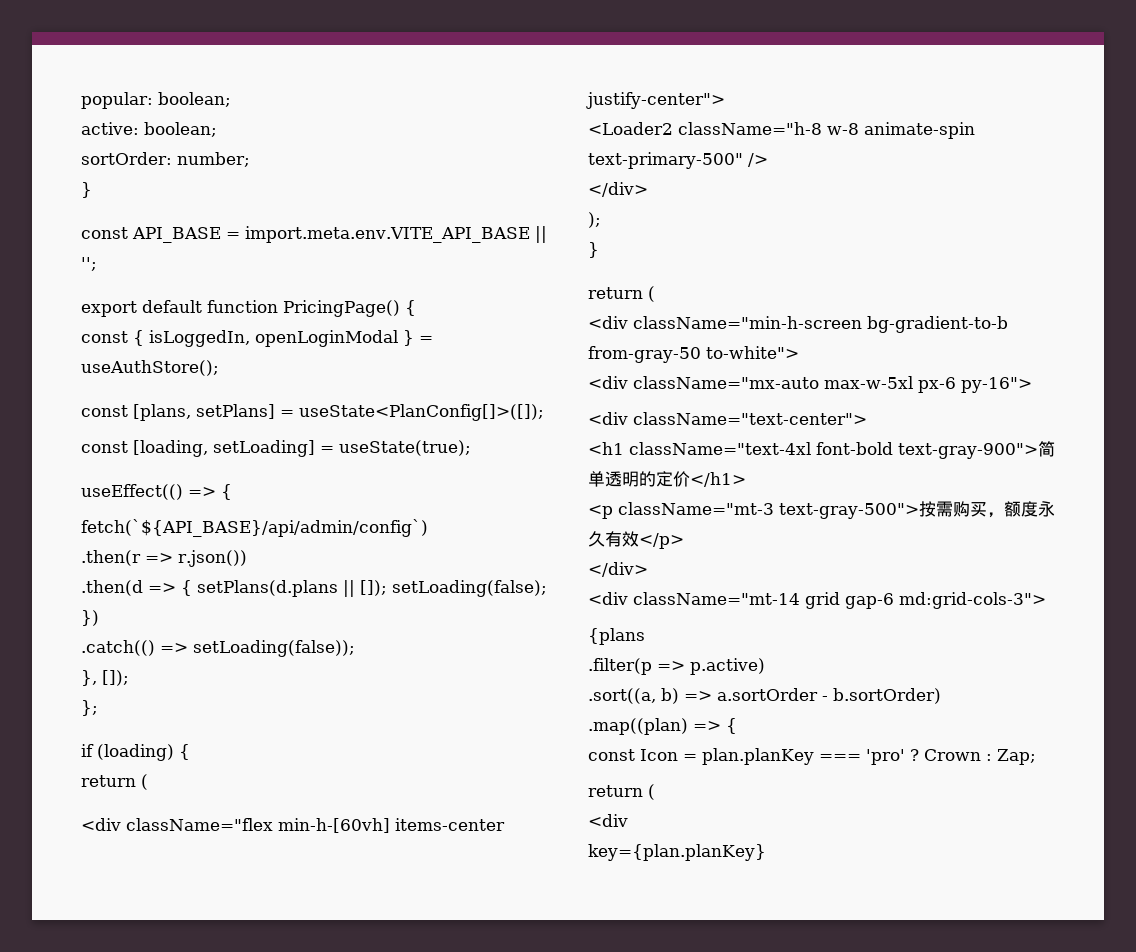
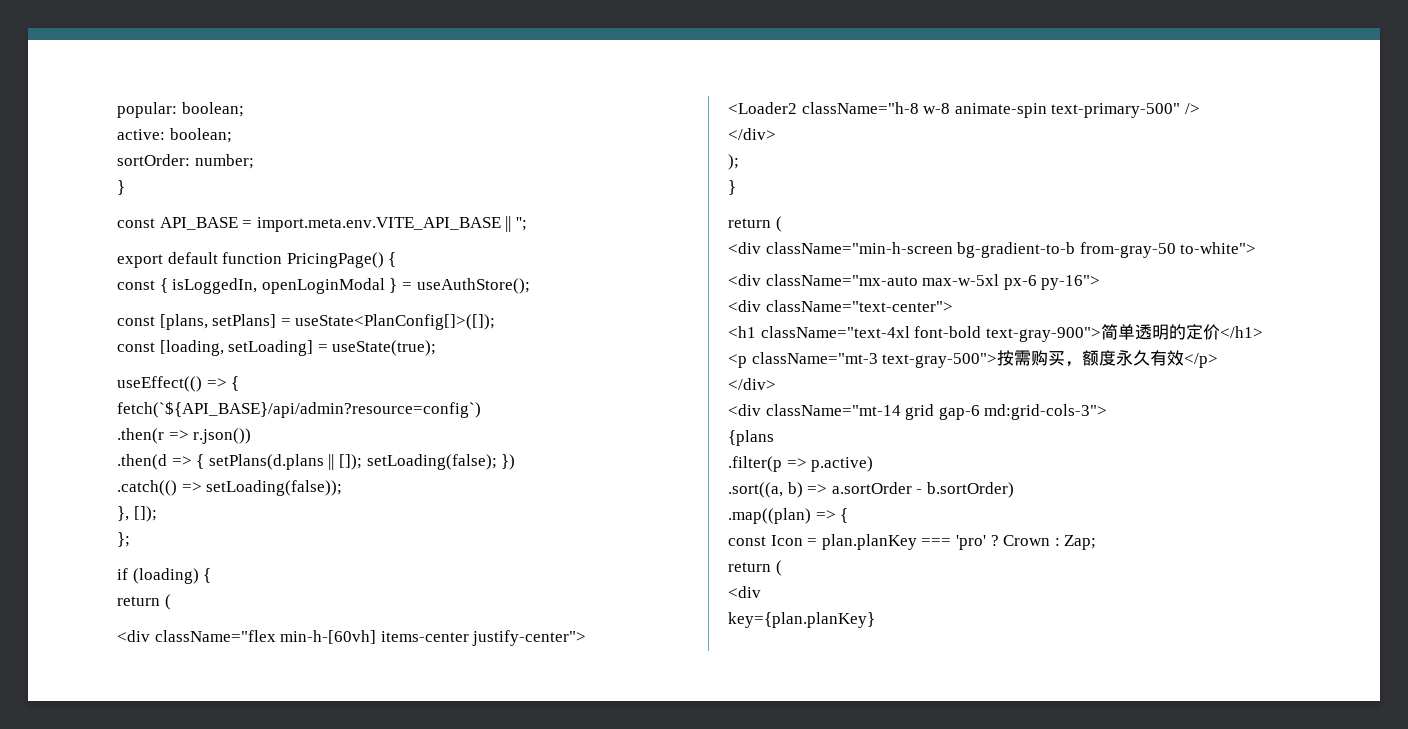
- fetch(`${API_BASE}/api/admin/config`)
+ fetch(`${API_BASE}/api/admin?resource=config`)

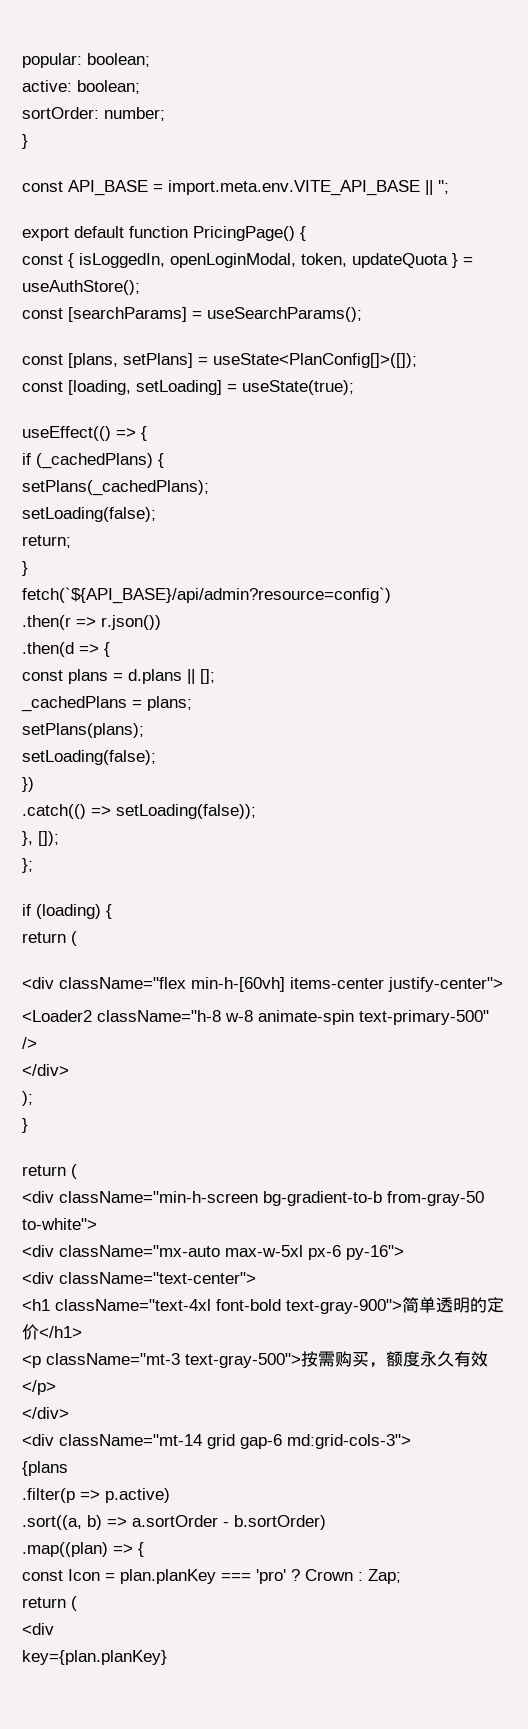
- const { isLoggedIn, openLoginModal } = useAuthStore();
+ const { isLoggedIn, openLoginModal, token, updateQuota } = useAuthStore();
+ const [searchParams] = useSearchParams();
+ if (_cachedPlans) {
+ setPlans(_cachedPlans);
+ setLoading(false);
+ return;
+ }
- .then(d => { setPlans(d.plans || []); setLoading(false); })
+ .then(d => {
+ const plans = d.plans || [];
+ _cachedPlans = plans;
+ setPlans(plans);
+ setLoading(false);
+ })

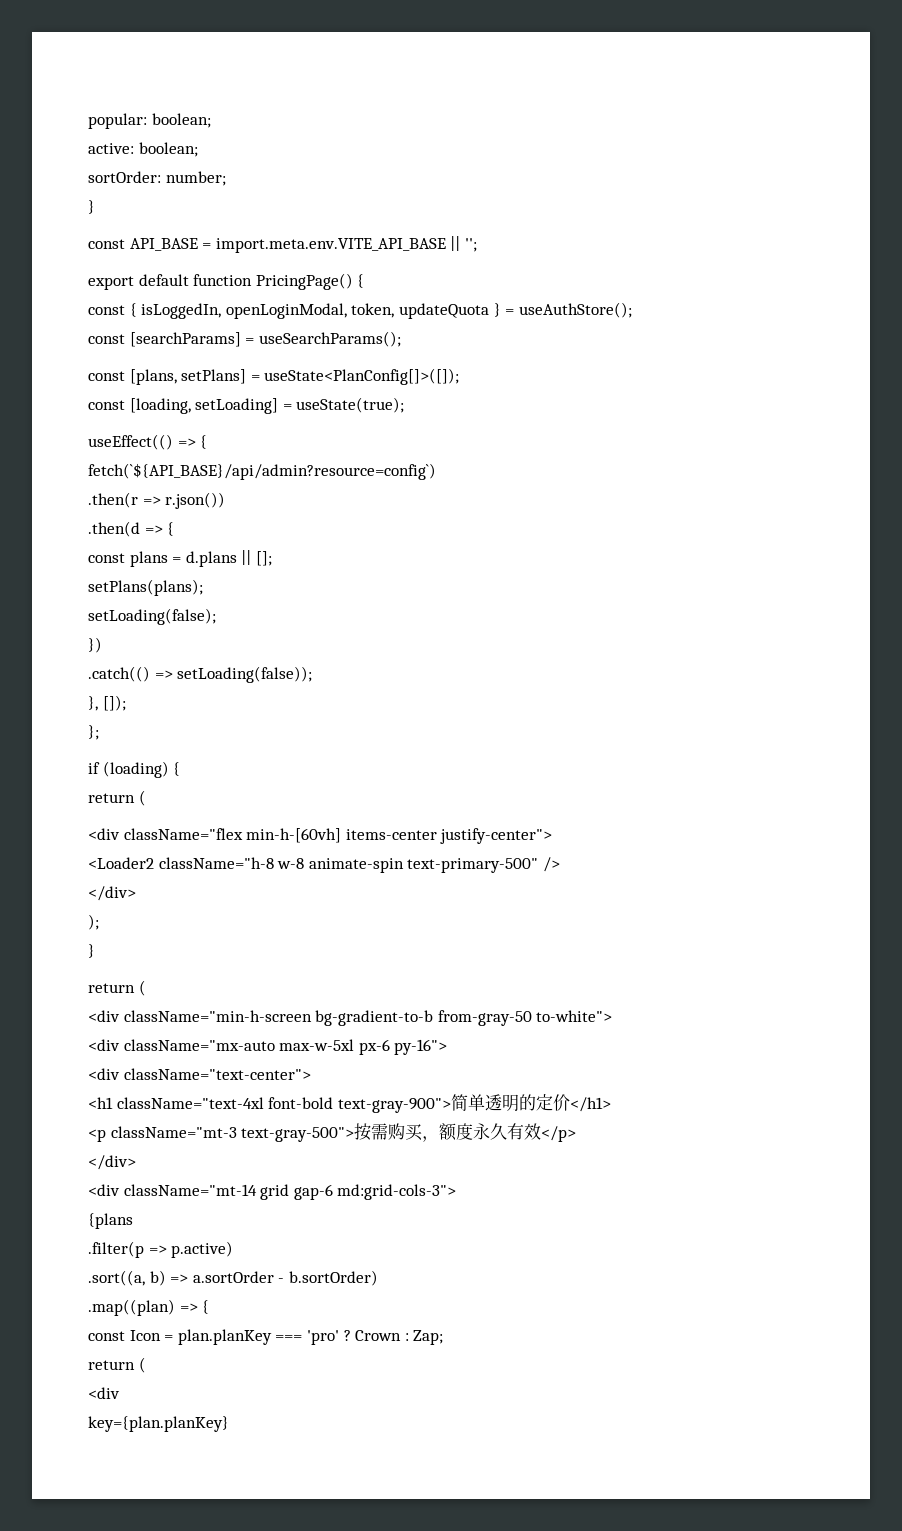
- if (_cachedPlans) {
- setPlans(_cachedPlans);
- setLoading(false);
- return;
- }
- _cachedPlans = plans;

